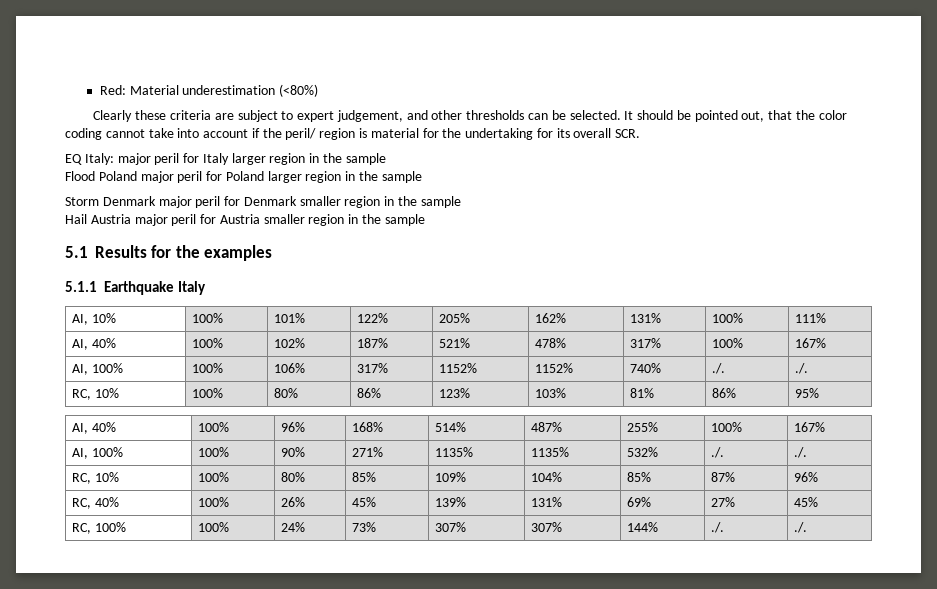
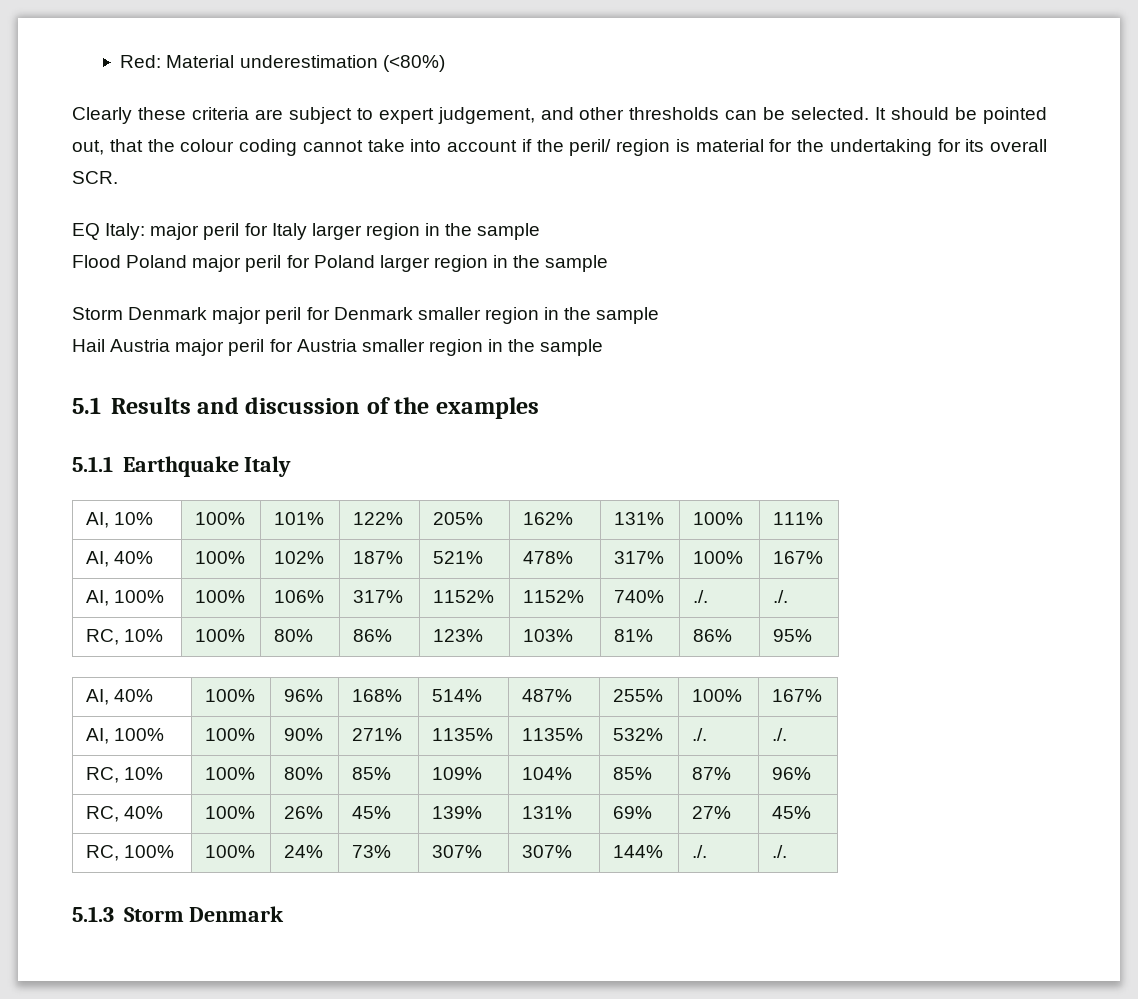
- It should be pointed out, that the color coding cannot take into account if the peril/ region is material for the undertaking for its overall SCR.
+ It should be pointed out, that the colour coding cannot take into account if the peril/ region is material for the undertaking for its overall SCR.
- 5.1 Results for the examples
+ 5.1 Results and discussion of the examples
+ 5.1.3 Storm Denmark

